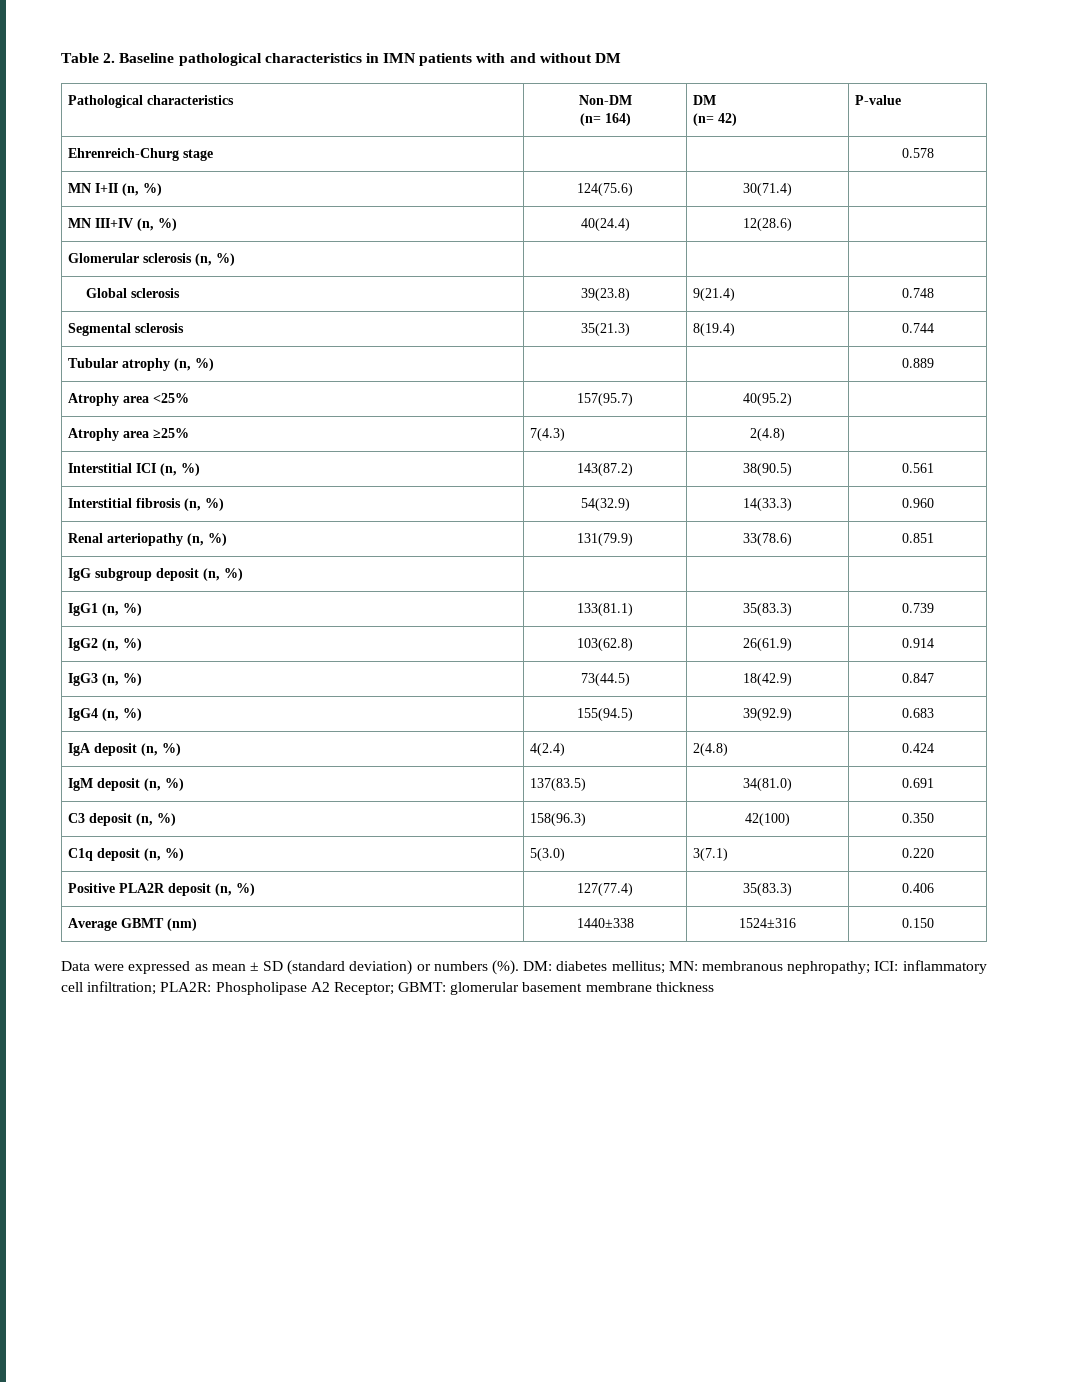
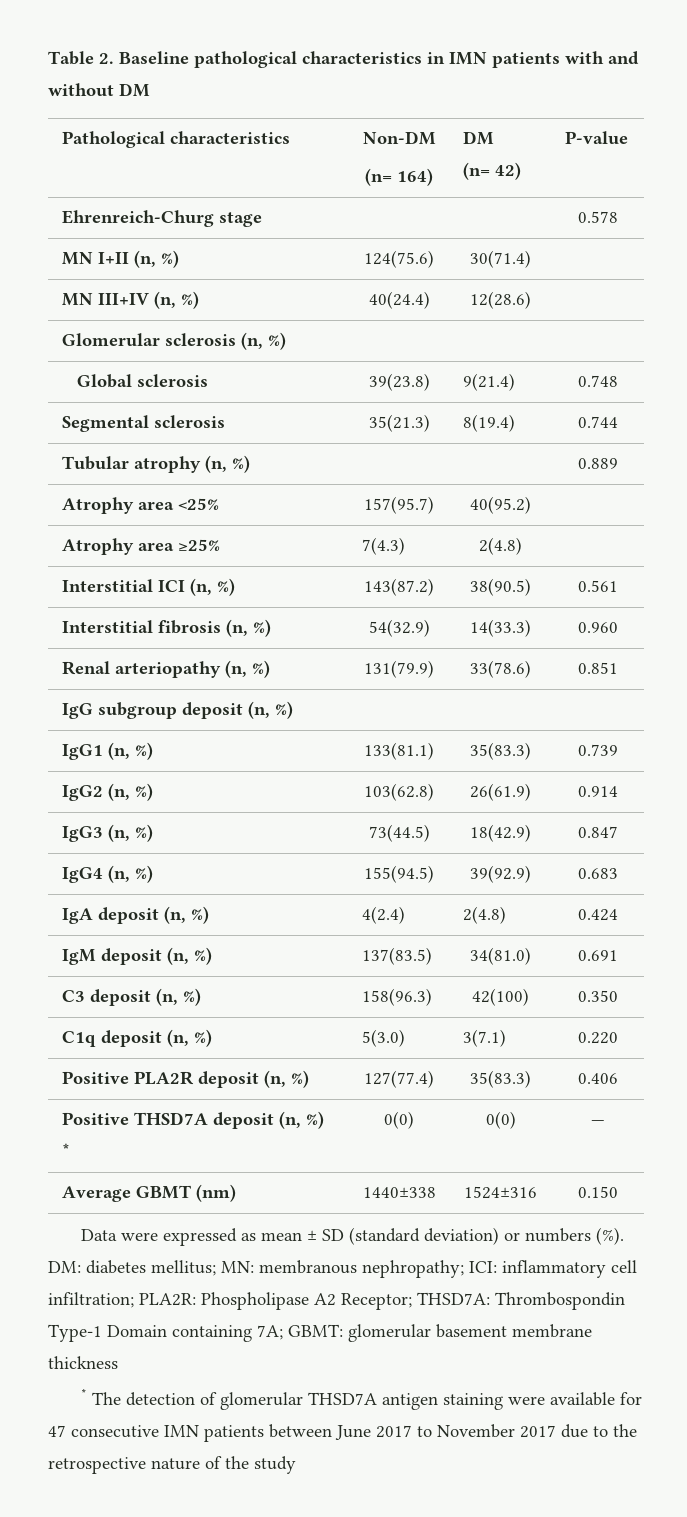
+ Positive THSD7A deposit (n, %) * | 0(0) | 0(0) | —
- DM: diabetes mellitus; MN: membranous nephropathy; ICI: inflammatory cell infiltration; PLA2R: Phospholipase A2 Receptor; GBMT: glomerular basement membrane thickness
+ DM: diabetes mellitus; MN: membranous nephropathy; ICI: inflammatory cell infiltration; PLA2R: Phospholipase A2 Receptor; THSD7A: Thrombospondin Type-1 Domain containing 7A; GBMT: glomerular basement membrane thickness
+ * The detection of glomerular THSD7A antigen staining were available for 47 consecutive IMN patients between June 2017 to November 2017 due to the retrospective nature of the study

